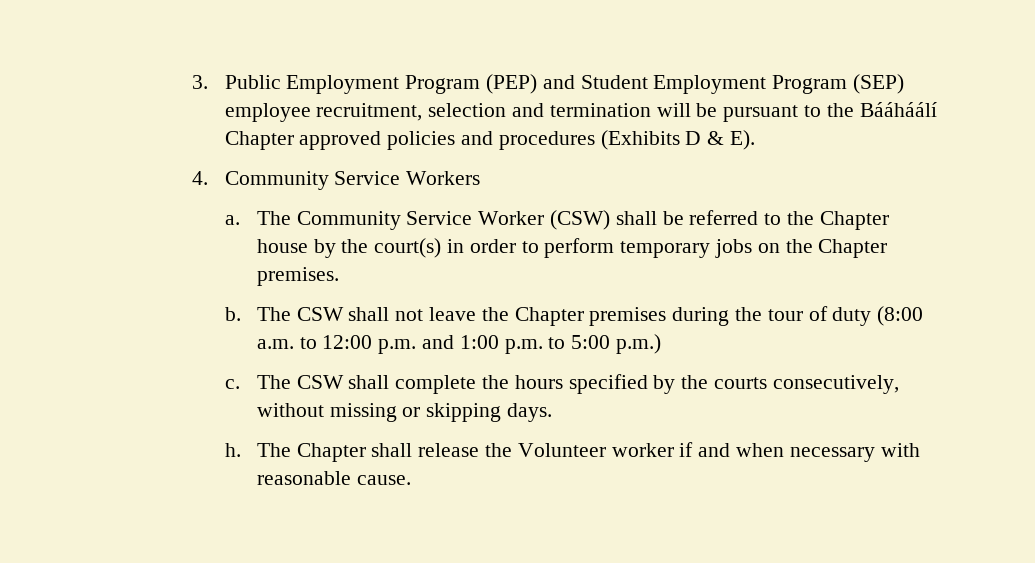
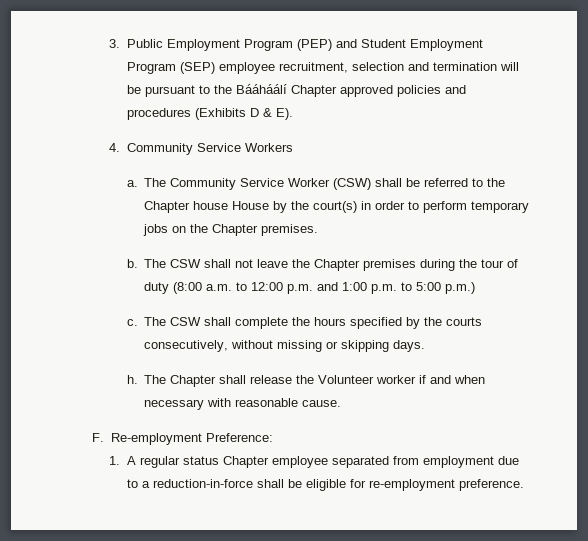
- The Community Service Worker (CSW) shall be referred to the Chapter house by the court(s) in order to perform temporary jobs on the Chapter premises.
+ The Community Service Worker (CSW) shall be referred to the Chapter house House by the court(s) in order to perform temporary jobs on the Chapter premises.
+ F. Re-employment Preference:
+ 1. A regular status Chapter employee separated from employment due to a reduction-in-force shall be eligible for re-employment preference.

